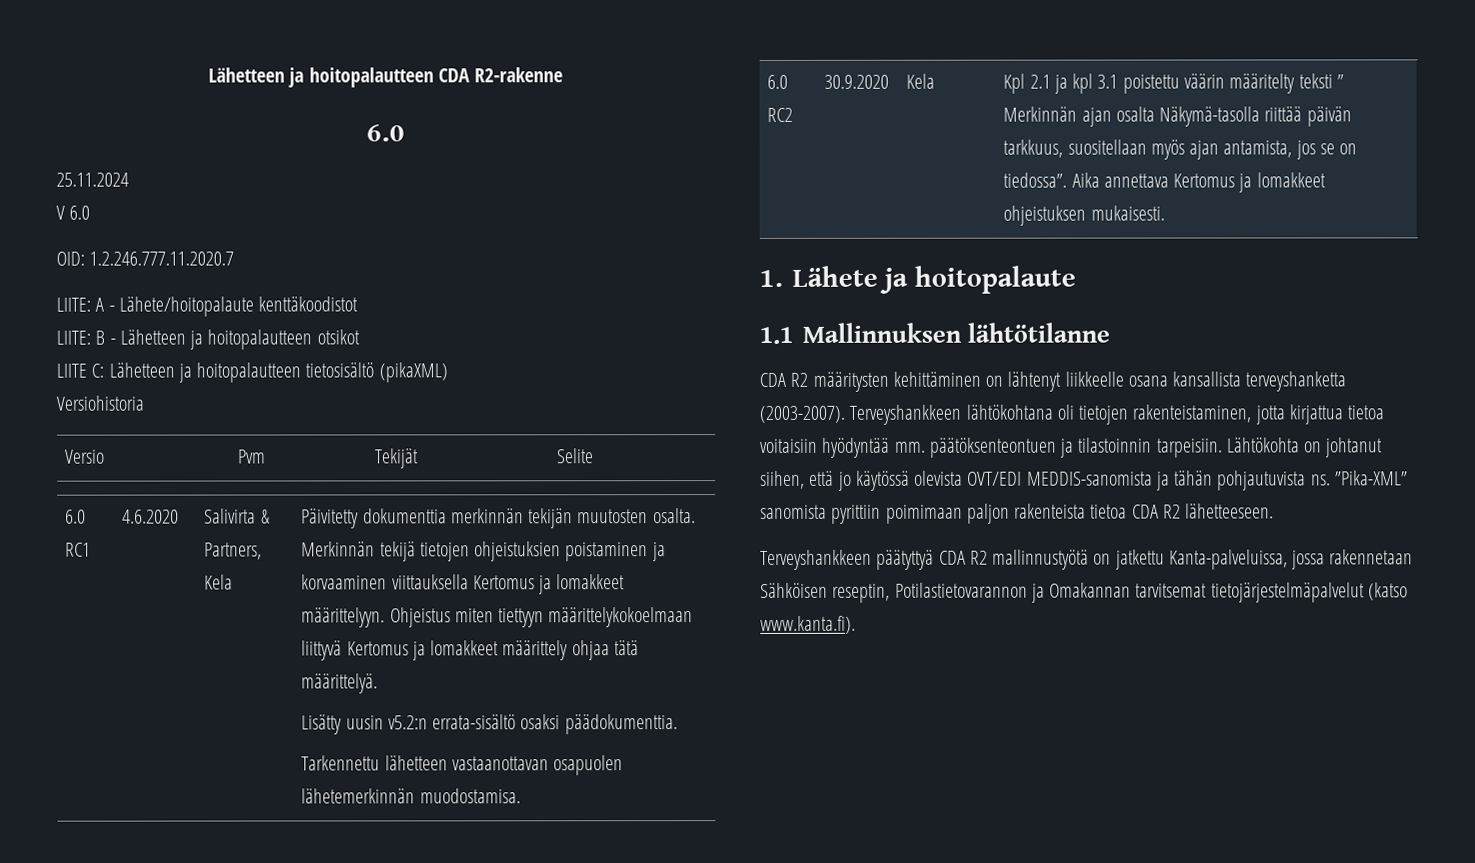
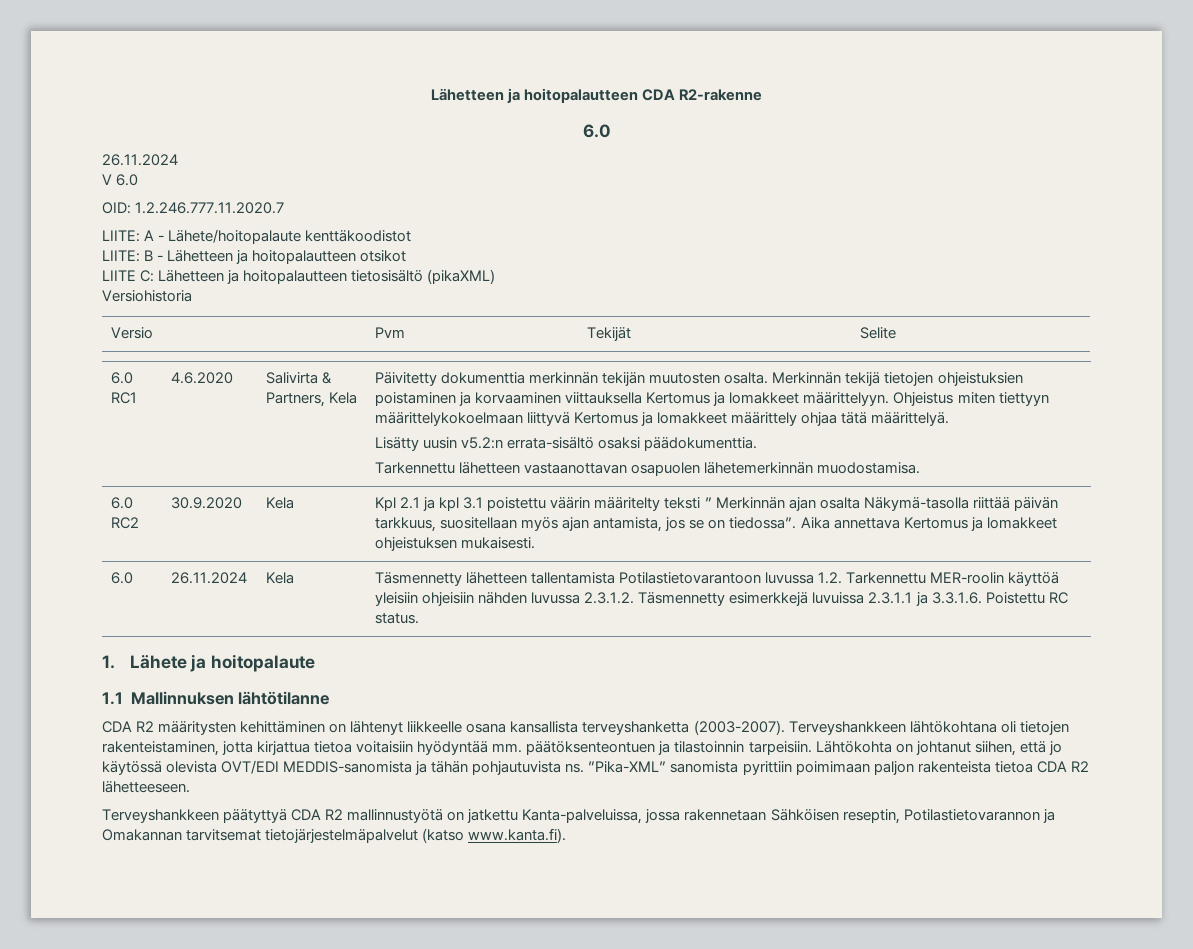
  Lähetteen ja hoitopalautteen CDA R2-rakenne
  6.0
- 25.11.2024
+ 26.11.2024
+ 6.0 | 26.11.2024 | Kela | Täsmennetty lähetteen tallentamista Potilastietovarantoon luvussa 1.2. Tarkennettu MER-roolin käyttöä yleisiin ohjeisiin nähden luvussa 2.3.1.2. Täsmennetty esimerkkejä luvuissa 2.3.1.1 ja 3.3.1.6. Poistettu RC status.

